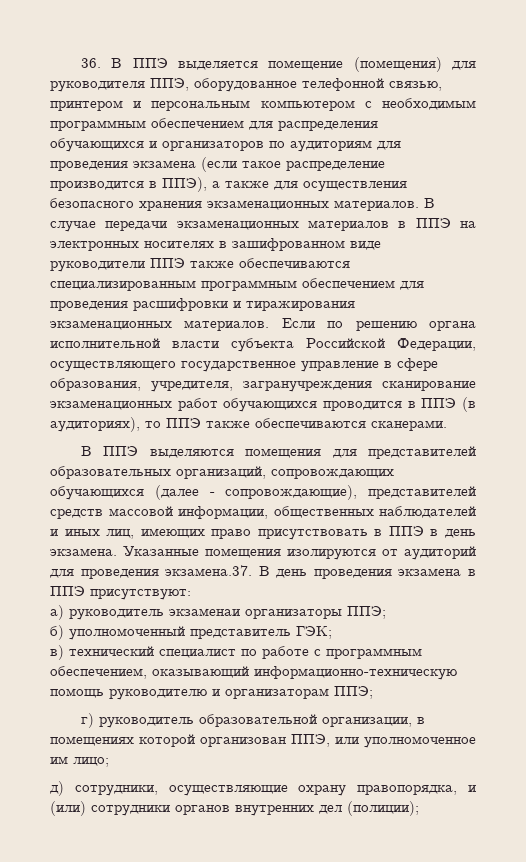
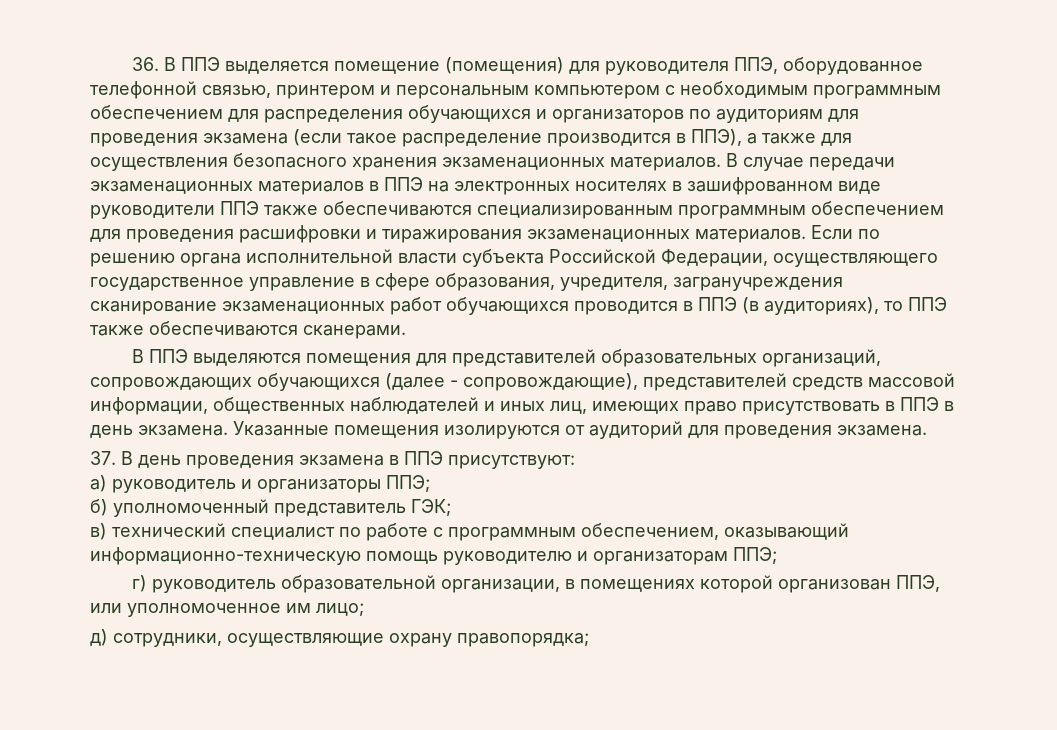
- Указанные помещения изолируются от аудиторий для проведения экзамена.37. В день проведения экзамена в ППЭ присутствуют:
+ Указанные помещения изолируются от аудиторий для проведения экзамена.
+ 37. В день проведения экзамена в ППЭ присутствуют:
- а) руководитель экзаменаи организаторы ППЭ;
+ а) руководитель и организаторы ППЭ;
- д) сотрудники, осуществляющие охрану правопорядка, и (или) сотрудники органов внутренних дел (полиции);
+ д) сотрудники, осуществляющие охрану правопорядка;

